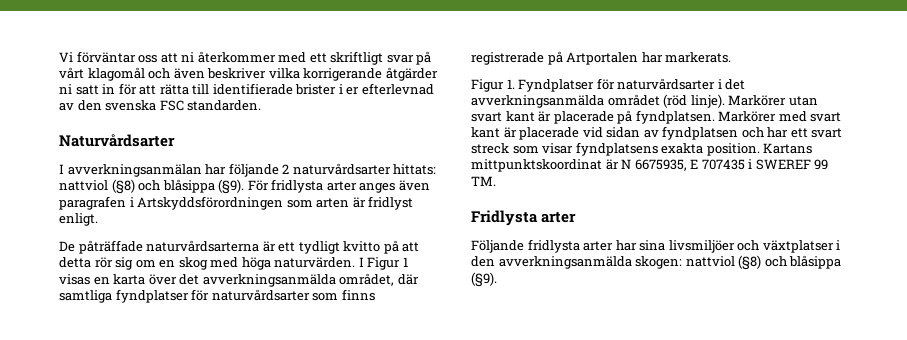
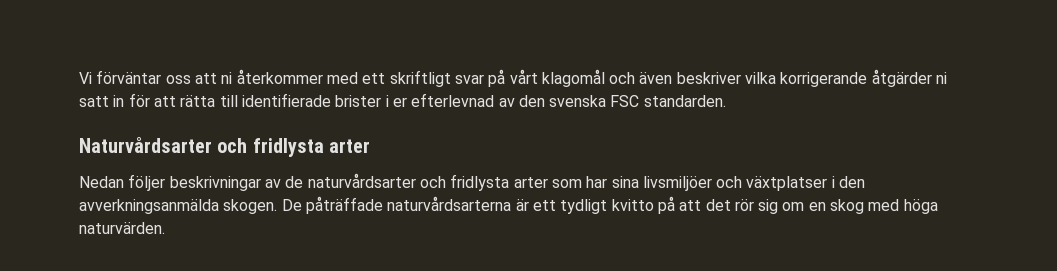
- Naturvårdsarter
- I avverkningsanmälan har följande 2 naturvårdsarter hittats: nattviol (§8) och blåsippa (§9). För fridlysta arter anges även paragrafen i Artskyddsförordningen som arten är fridlyst enligt.
- De påträffade naturvårdsarterna är ett tydligt kvitto på att detta rör sig om en skog med höga naturvärden. I Figur 1 visas en karta över det avverkningsanmälda området, där samtliga fyndplatser för naturvårdsarter som finns registrerade på Artportalen har markerats.
- Figur 1. Fyndplatser för naturvårdsarter i det avverkningsanmälda området (röd linje). Markörer utan svart kant är placerade på fyndplatsen. Markörer med svart kant är placerade vid sidan av fyndplatsen och har ett svart streck som visar fyndplatsens exakta position. Kartans mittpunktskoordinat är N 6675935, E 707435 i SWEREF 99 TM.
- Fridlysta arter
- Följande fridlysta arter har sina livsmiljöer och växtplatser i den avverkningsanmälda skogen: nattviol (§8) och blåsippa (§9).
+ Naturvårdsarter och fridlysta arter
+ Nedan följer beskrivningar av de naturvårdsarter och fridlysta arter som har sina livsmiljöer och växtplatser i den avverkningsanmälda skogen. De påträffade naturvårdsarterna är ett tydligt kvitto på att det rör sig om en skog med höga naturvärden.

